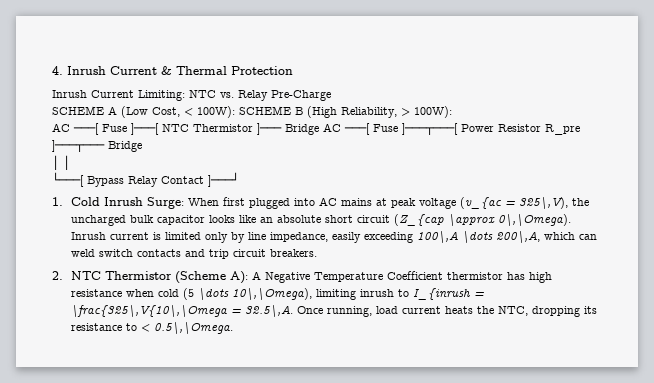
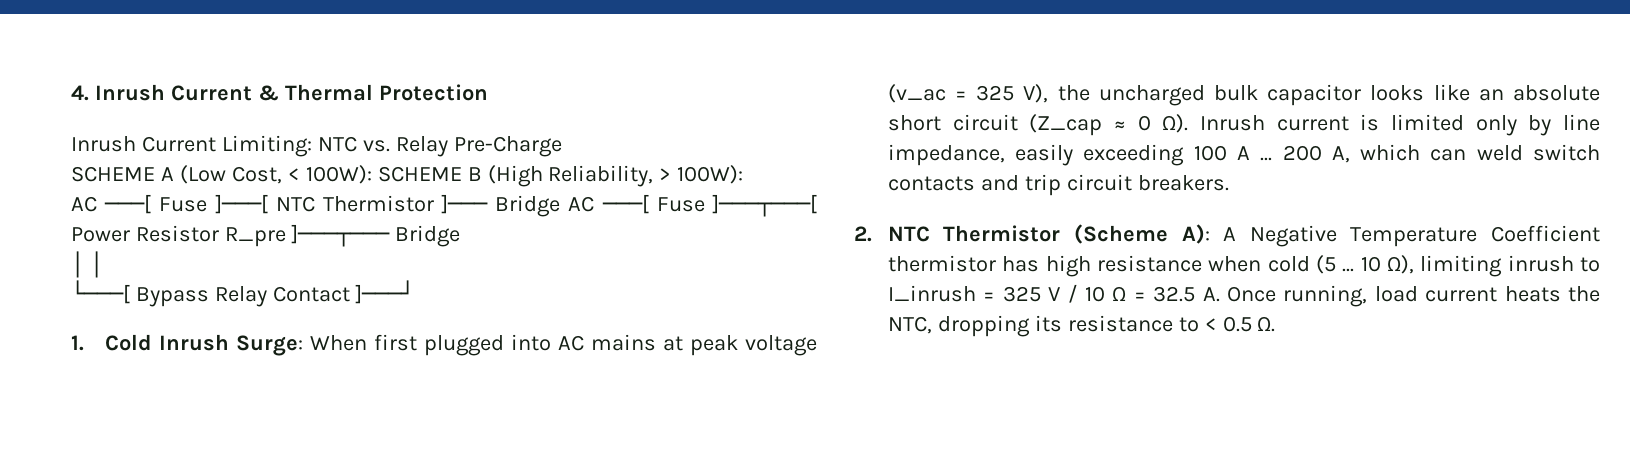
- 1. Cold Inrush Surge: When first plugged into AC mains at peak voltage (v_{ac = 325\,V), the uncharged bulk capacitor looks like an absolute short circuit (Z_{cap \approx 0\,\Omega). Inrush current is limited only by line impedance, easily exceeding 100\,A \dots 200\,A, which can weld switch contacts and trip circuit breakers.
+ 1. Cold Inrush Surge: When first plugged into AC mains at peak voltage (v_ac = 325 V), the uncharged bulk capacitor looks like an absolute short circuit (Z_cap ≈ 0 Ω). Inrush current is limited only by line impedance, easily exceeding 100 A ... 200 A, which can weld switch contacts and trip circuit breakers.
- 2. NTC Thermistor (Scheme A): A Negative Temperature Coefficient thermistor has high resistance when cold (5 \dots 10\,\Omega), limiting inrush to I_{inrush = \frac{325\,V{10\,\Omega = 32.5\,A. Once running, load current heats the NTC, dropping its resistance to < 0.5\,\Omega.
+ 2. NTC Thermistor (Scheme A): A Negative Temperature Coefficient thermistor has high resistance when cold (5 ... 10 Ω), limiting inrush to I_inrush = 325 V / 10 Ω = 32.5 A. Once running, load current heats the NTC, dropping its resistance to < 0.5 Ω.

